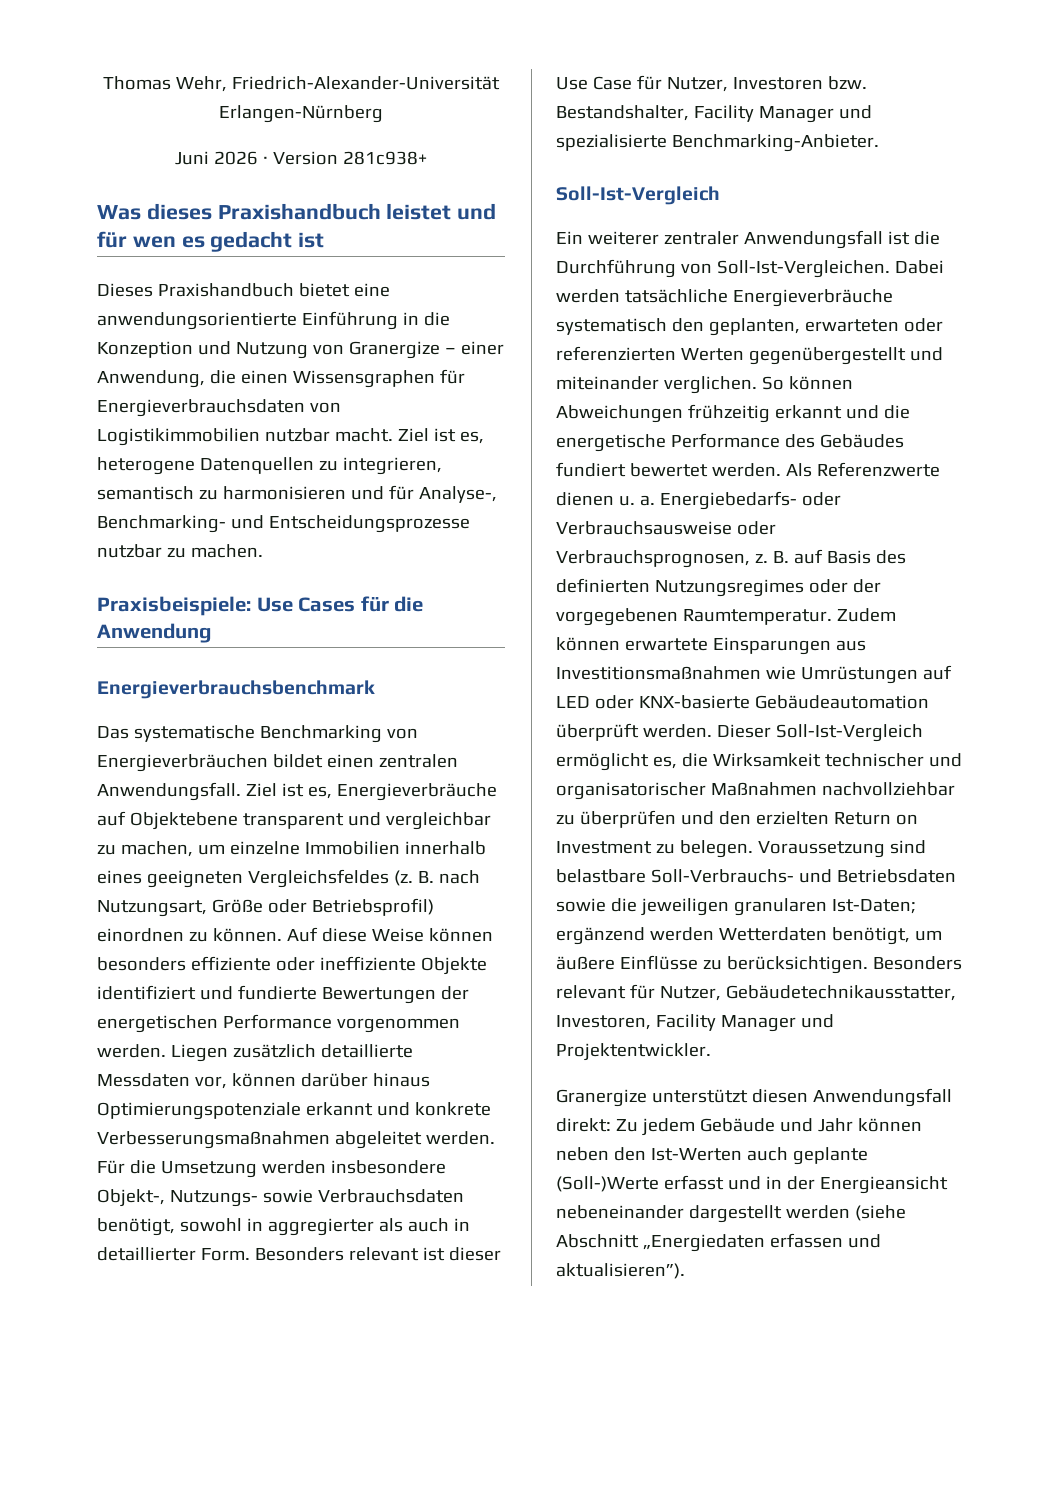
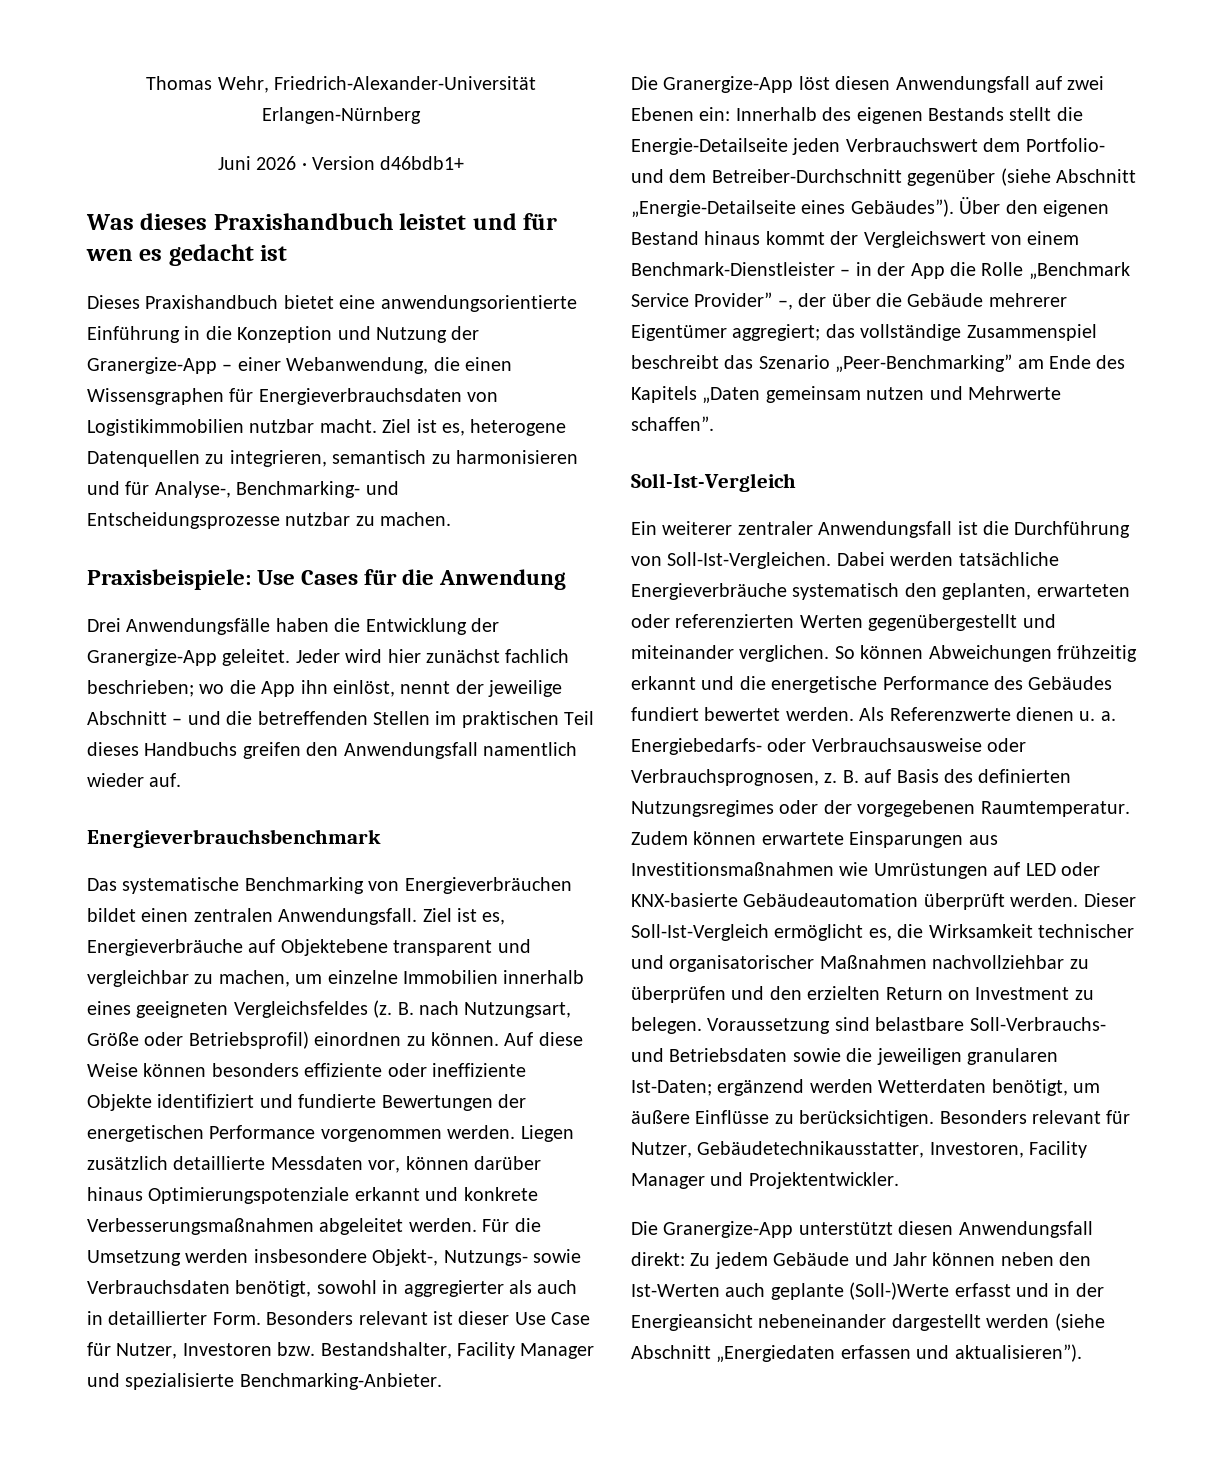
- Juni 2026 · Version 281c938+
+ Juni 2026 · Version d46bdb1+
- Dieses Praxishandbuch bietet eine anwendungsorientierte Einführung in die Konzeption und Nutzung von Granergize – einer Anwendung, die einen Wissensgraphen für Energieverbrauchsdaten von Logistikimmobilien nutzbar macht.
+ Dieses Praxishandbuch bietet eine anwendungsorientierte Einführung in die Konzeption und Nutzung der Granergize-App – einer Webanwendung, die einen Wissensgraphen für Energieverbrauchsdaten von Logistikimmobilien nutzbar macht.
+ Drei Anwendungsfälle haben die Entwicklung der Granergize-App geleitet. Jeder wird hier zunächst fachlich beschrieben; wo die App ihn einlöst, nennt der jeweilige Abschnitt – und die betreffenden Stellen im praktischen Teil dieses Handbuchs greifen den Anwendungsfall namentlich wieder auf.
+ Die Granergize-App löst diesen Anwendungsfall auf zwei Ebenen ein: Innerhalb des eigenen Bestands stellt die Energie-Detailseite jeden Verbrauchswert dem Portfolio- und dem Betreiber-Durchschnitt gegenüber (siehe Abschnitt „Energie-Detailseite eines Gebäudes”). Über den eigenen Bestand hinaus kommt der Vergleichswert von einem Benchmark-Dienstleister – in der App die Rolle „Benchmark Service Provider” –, der über die Gebäude mehrerer Eigentümer aggregiert; das vollständige Zusammenspiel beschreibt das Szenario „Peer-Benchmarking” am Ende des Kapitels „Daten gemeinsam nutzen und Mehrwerte schaffen”.
- Granergize unterstützt diesen Anwendungsfall direkt: Zu jedem Gebäude und Jahr können neben den Ist-Werten auch geplante (Soll-)Werte erfasst und in der Energieansicht nebeneinander dargestellt werden (siehe Abschnitt „Energiedaten erfassen und aktualisieren”).
+ Die Granergize-App unterstützt diesen Anwendungsfall direkt: Zu jedem Gebäude und Jahr können neben den Ist-Werten auch geplante (Soll-)Werte erfasst und in der Energieansicht nebeneinander dargestellt werden (siehe Abschnitt „Energiedaten erfassen und aktualisieren”).

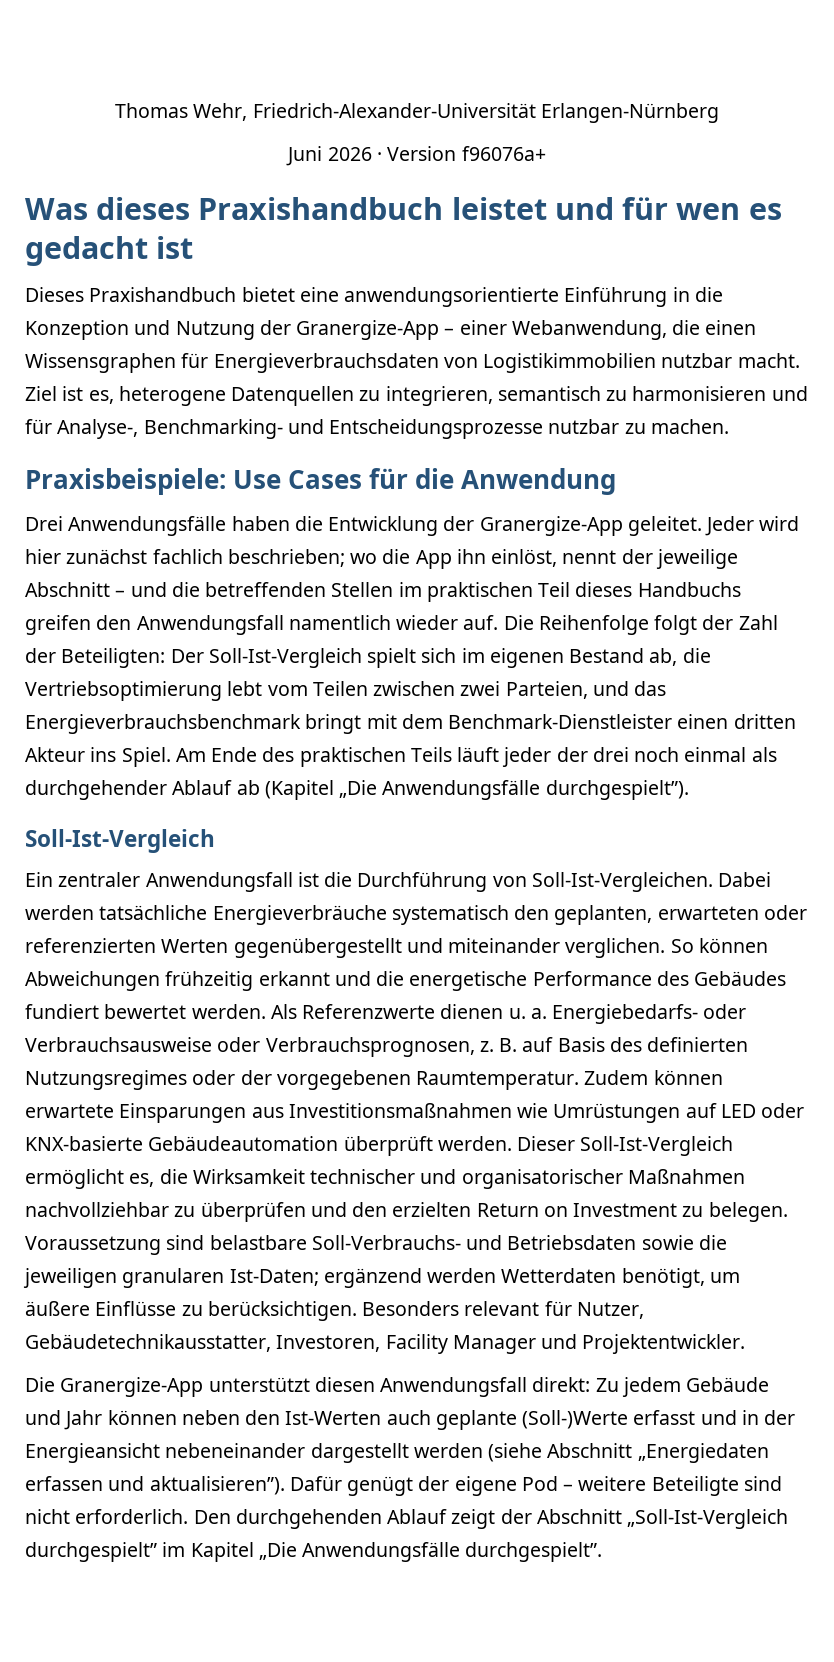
- Juni 2026 · Version d46bdb1+
+ Juni 2026 · Version f96076a+
- Jeder wird hier zunächst fachlich beschrieben; wo die App ihn einlöst, nennt der jeweilige Abschnitt – und die betreffenden Stellen im praktischen Teil dieses Handbuchs greifen den Anwendungsfall namentlich wieder auf.
- Energieverbrauchsbenchmark
- Das systematische Benchmarking von Energieverbräuchen bildet einen zentralen Anwendungsfall. Ziel ist es, Energieverbräuche auf Objektebene transparent und vergleichbar zu machen, um einzelne Immobilien innerhalb eines geeigneten Vergleichsfeldes (z. B. nach Nutzungsart, Größe oder Betriebsprofil) einordnen zu können. Auf diese Weise können besonders effiziente oder ineffiziente Objekte identifiziert und fundierte Bewertungen der energetischen Performance vorgenommen werden. Liegen zusätzlich detaillierte Messdaten vor, können darüber hinaus Optimierungspotenziale erkannt und konkrete Verbesserungsmaßnahmen abgeleitet werden. Für die Umsetzung werden insbesondere Objekt-, Nutzungs- sowie Verbrauchsdaten benötigt, sowohl in aggregierter als auch in detaillierter Form. Besonders relevant ist dieser Use Case für Nutzer, Investoren bzw. Bestandshalter, Facility Manager und spezialisierte Benchmarking-Anbieter.
- Die Granergize-App löst diesen Anwendungsfall auf zwei Ebenen ein: Innerhalb des eigenen Bestands stellt die Energie-Detailseite jeden Verbrauchswert dem Portfolio- und dem Betreiber-Durchschnitt gegenüber (siehe Abschnitt „Energie-Detailseite eines Gebäudes”). Über den eigenen Bestand hinaus kommt der Vergleichswert von einem Benchmark-Dienstleister – in der App die Rolle „Benchmark Service Provider” –, der über die Gebäude mehrerer Eigentümer aggregiert; das vollständige Zusammenspiel beschreibt das Szenario „Peer-Benchmarking” am Ende des Kapitels „Daten gemeinsam nutzen und Mehrwerte schaffen”.
+ Jeder wird hier zunächst fachlich beschrieben; wo die App ihn einlöst, nennt der jeweilige Abschnitt – und die betreffenden Stellen im praktischen Teil dieses Handbuchs greifen den Anwendungsfall namentlich wieder auf. Die Reihenfolge folgt der Zahl der Beteiligten: Der Soll-Ist-Vergleich spielt sich im eigenen Bestand ab, die Vertriebsoptimierung lebt vom Teilen zwischen zwei Parteien, und das Energieverbrauchsbenchmark bringt mit dem Benchmark-Dienstleister einen dritten Akteur ins Spiel. Am Ende des praktischen Teils läuft jeder der drei noch einmal als durchgehender Ablauf ab (Kapitel „Die Anwendungsfälle durchgespielt”).
- Ein weiterer zentraler Anwendungsfall ist die Durchführung von Soll-Ist-Vergleichen.
+ Ein zentraler Anwendungsfall ist die Durchführung von Soll-Ist-Vergleichen.
+ Dafür genügt der eigene Pod – weitere Beteiligte sind nicht erforderlich. Den durchgehenden Ablauf zeigt der Abschnitt „Soll-Ist-Vergleich durchgespielt” im Kapitel „Die Anwendungsfälle durchgespielt”.

